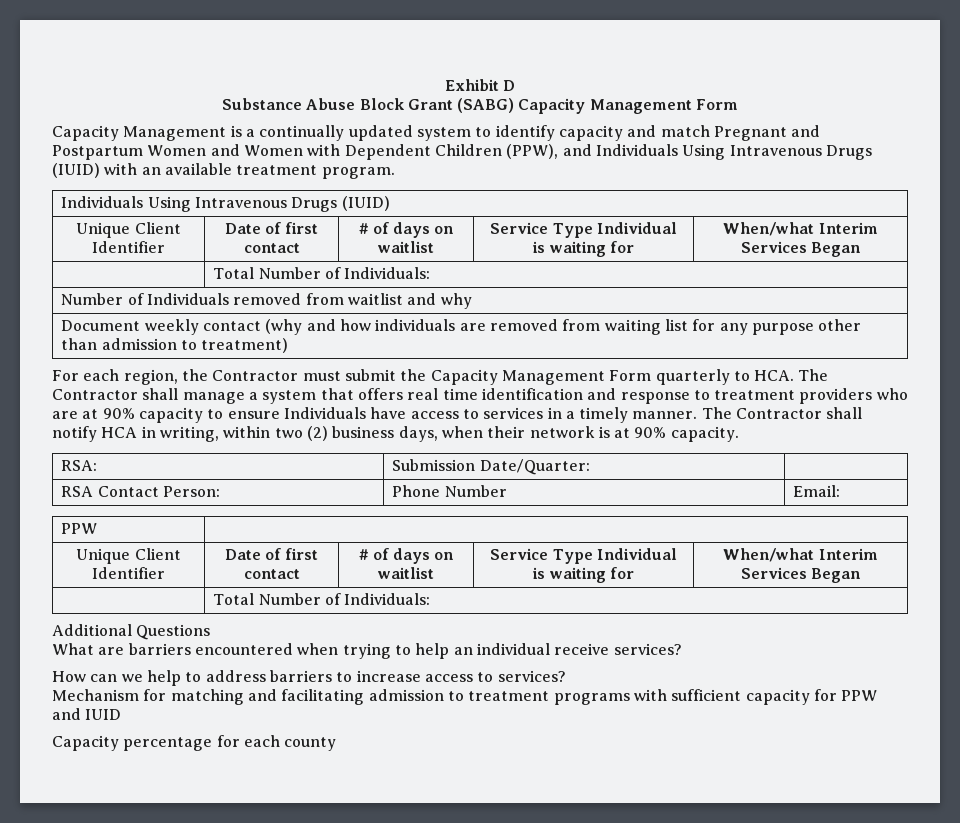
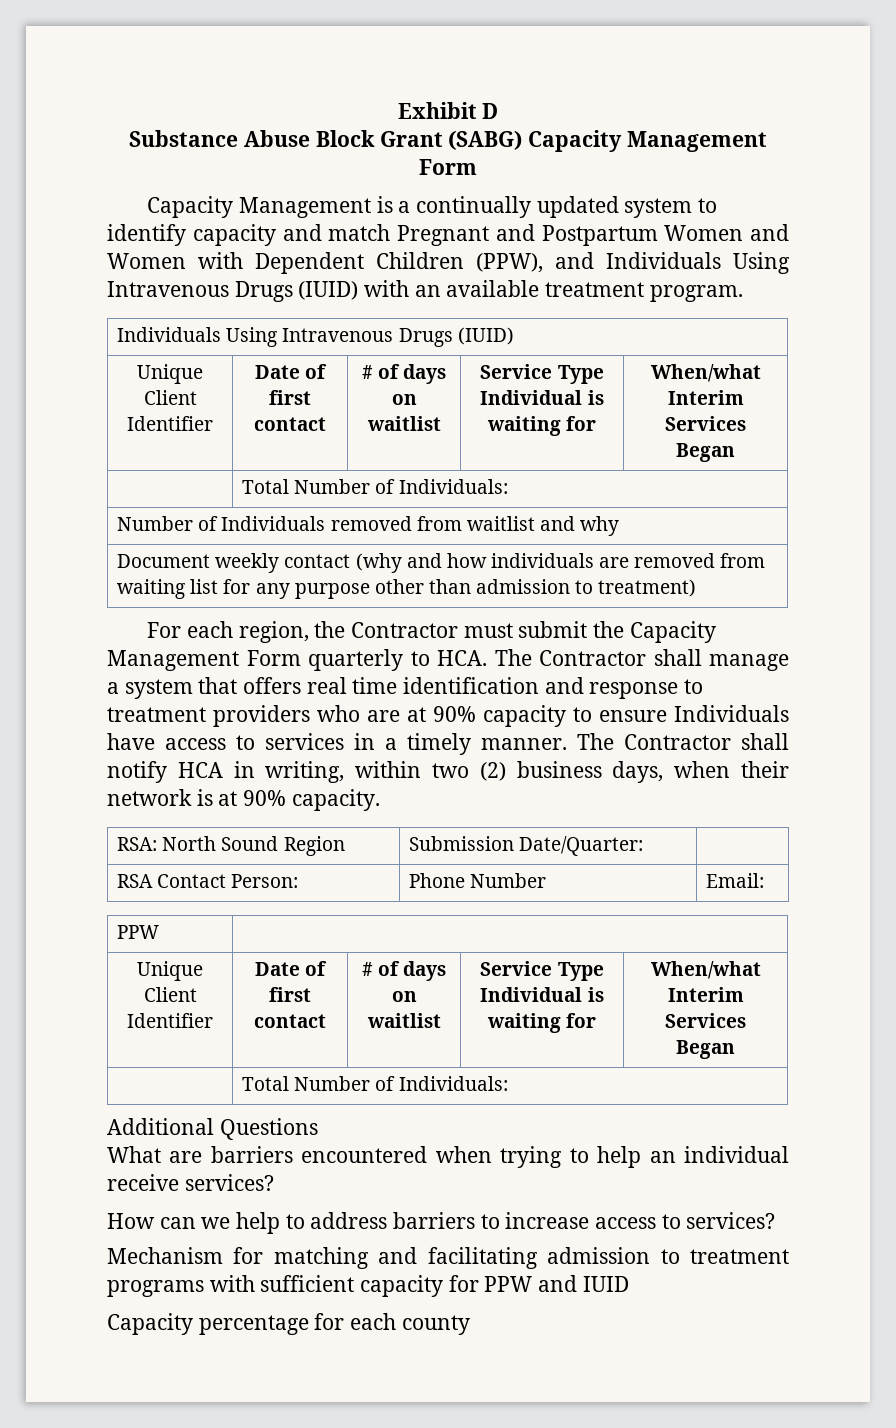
- RSA: | Submission Date/Quarter: |
+ RSA: North Sound Region | Submission Date/Quarter: |

